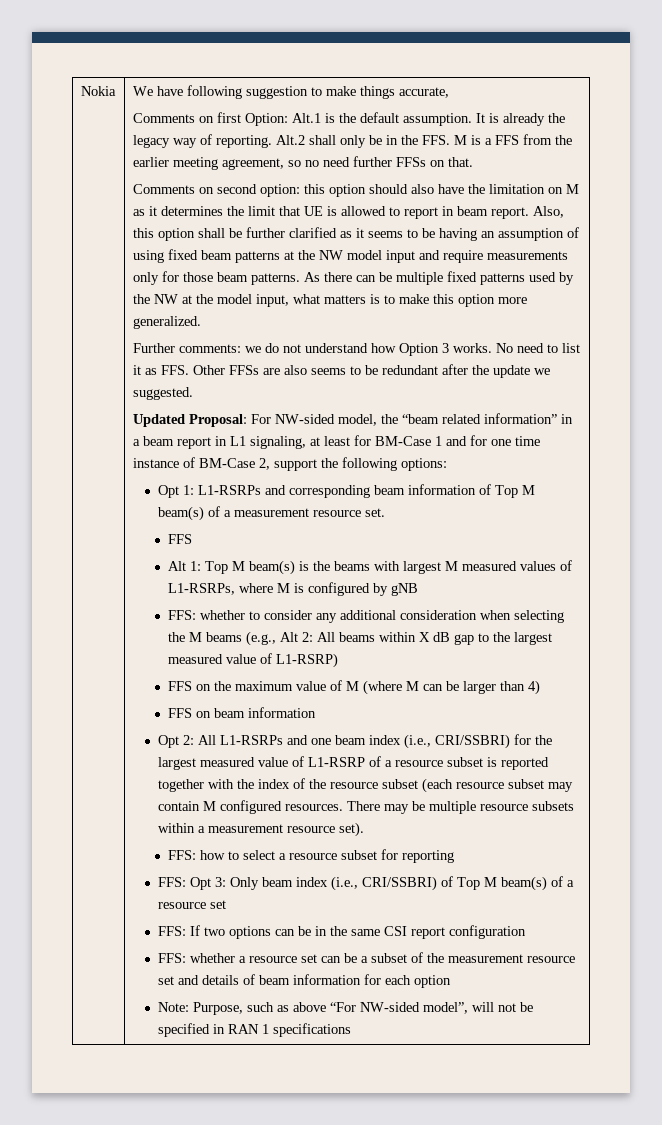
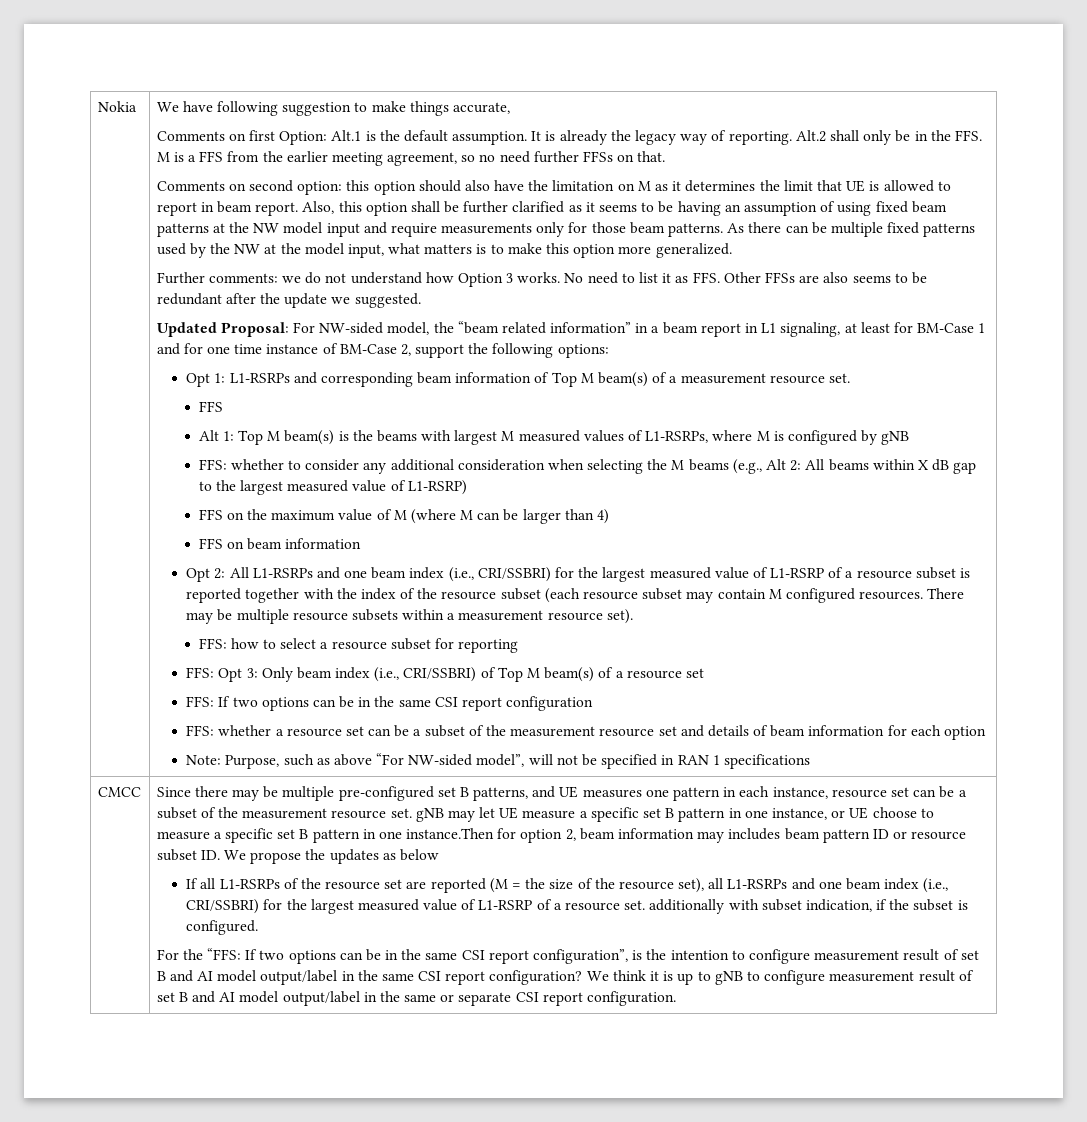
+ CMCC | Since there may be multiple pre-configured set B patterns, and UE measures one pattern in each instance, resource set can be a subset of the measurement resource set. gNB may let UE measure a specific set B pattern in one instance, or UE choose to measure a specific set B pattern in one instance.Then for option 2, beam information may includes beam pattern ID or resource subset ID. We propose the updates as below
+ If all L1-RSRPs of the resource set are reported (M = the size of the resource set), all L1-RSRPs and one beam index (i.e., CRI/SSBRI) for the largest measured value of L1-RSRP of a resource set. additionally with subset indication, if the subset is configured.
+ For the “FFS: If two options can be in the same CSI report configuration”, is the intention to configure measurement result of set B and AI model output/label in the same CSI report configuration? We think it is up to gNB to configure measurement result of set B and AI model output/label in the same or separate CSI report configuration.

